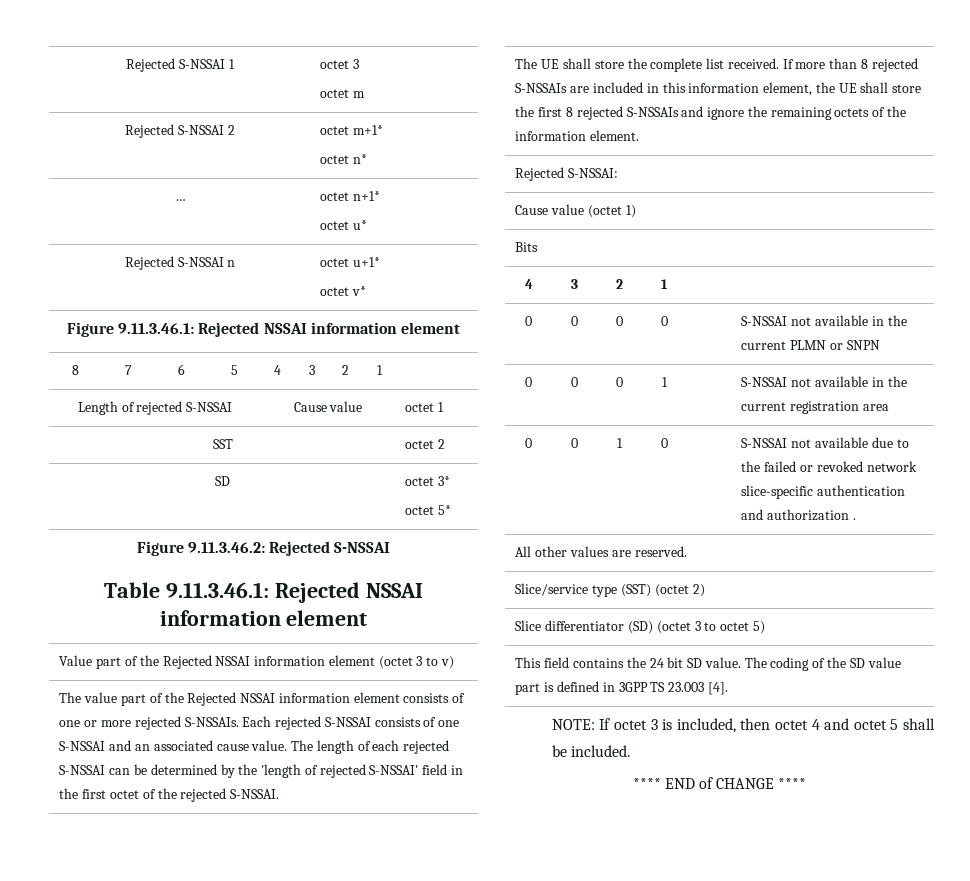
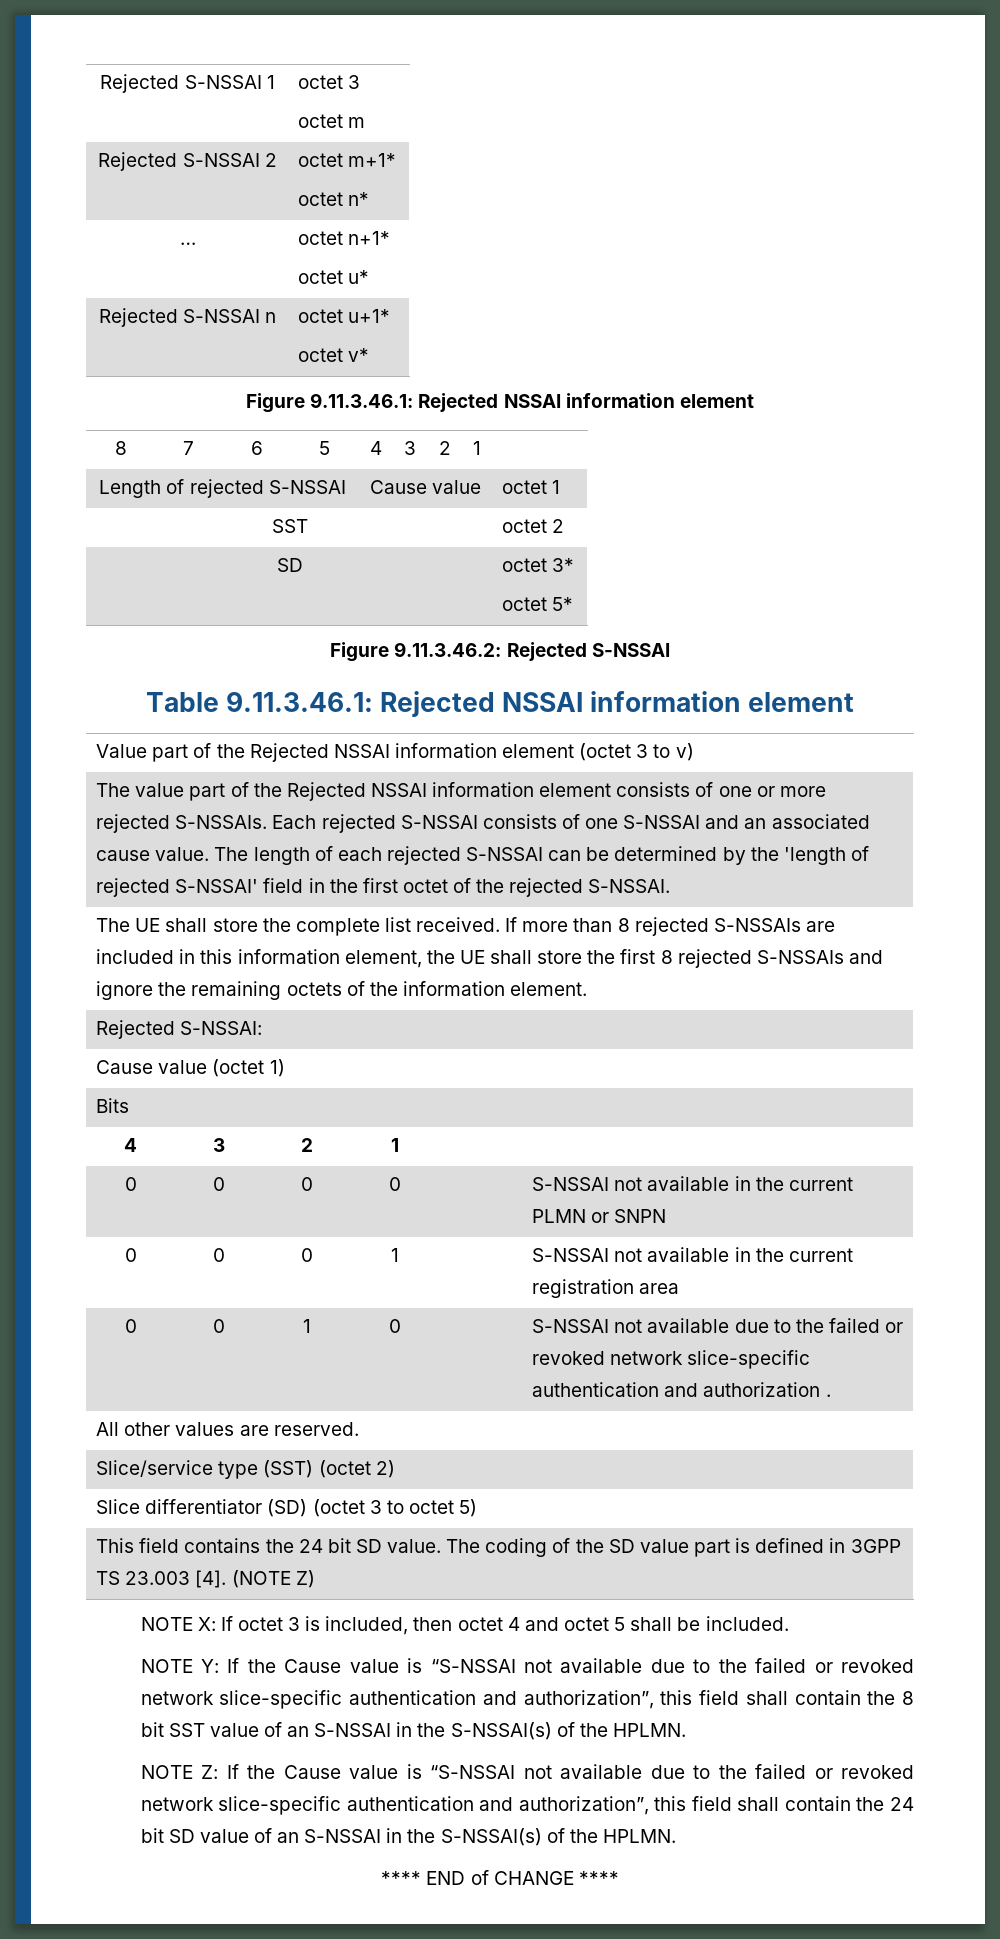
- This field contains the 24 bit SD value. The coding of the SD value part is defined in 3GPP TS 23.003 [4].
- NOTE: If octet 3 is included, then octet 4 and octet 5 shall be included.
+ This field contains the 24 bit SD value. The coding of the SD value part is defined in 3GPP TS 23.003 [4]. (NOTE Z)
+ NOTE X: If octet 3 is included, then octet 4 and octet 5 shall be included.
+ NOTE Y: If the Cause value is “S-NSSAI not available due to the failed or revoked network slice-specific authentication and authorization”, this field shall contain the 8 bit SST value of an S-NSSAI in the S-NSSAI(s) of the HPLMN.
+ NOTE Z: If the Cause value is “S-NSSAI not available due to the failed or revoked network slice-specific authentication and authorization”, this field shall contain the 24 bit SD value of an S-NSSAI in the S-NSSAI(s) of the HPLMN.

